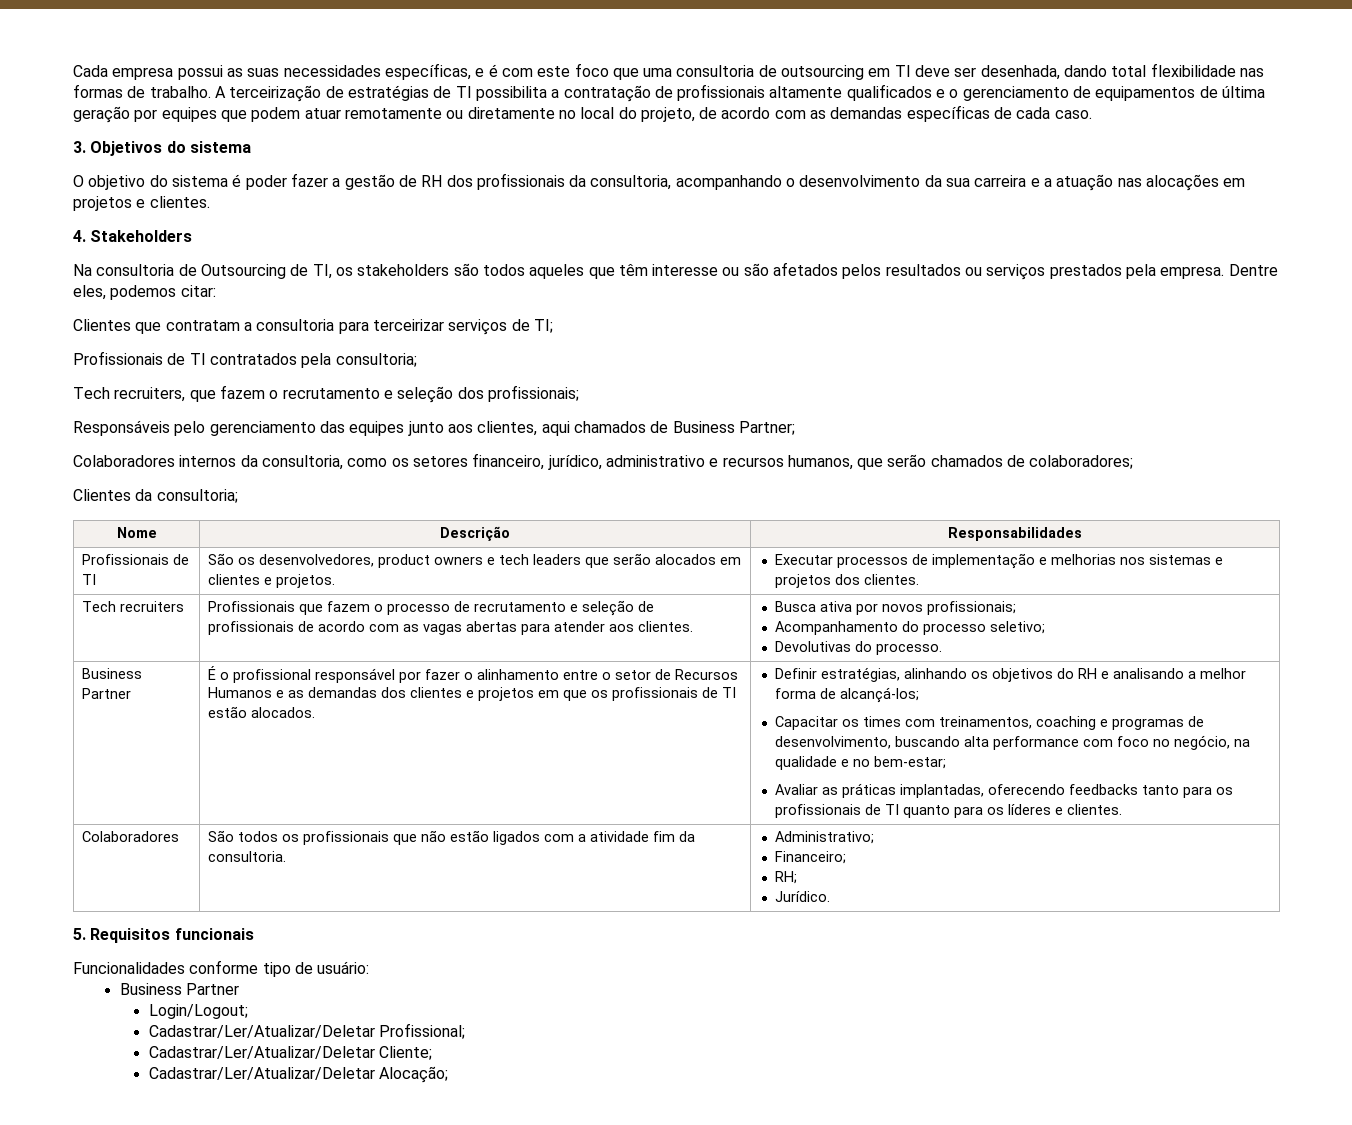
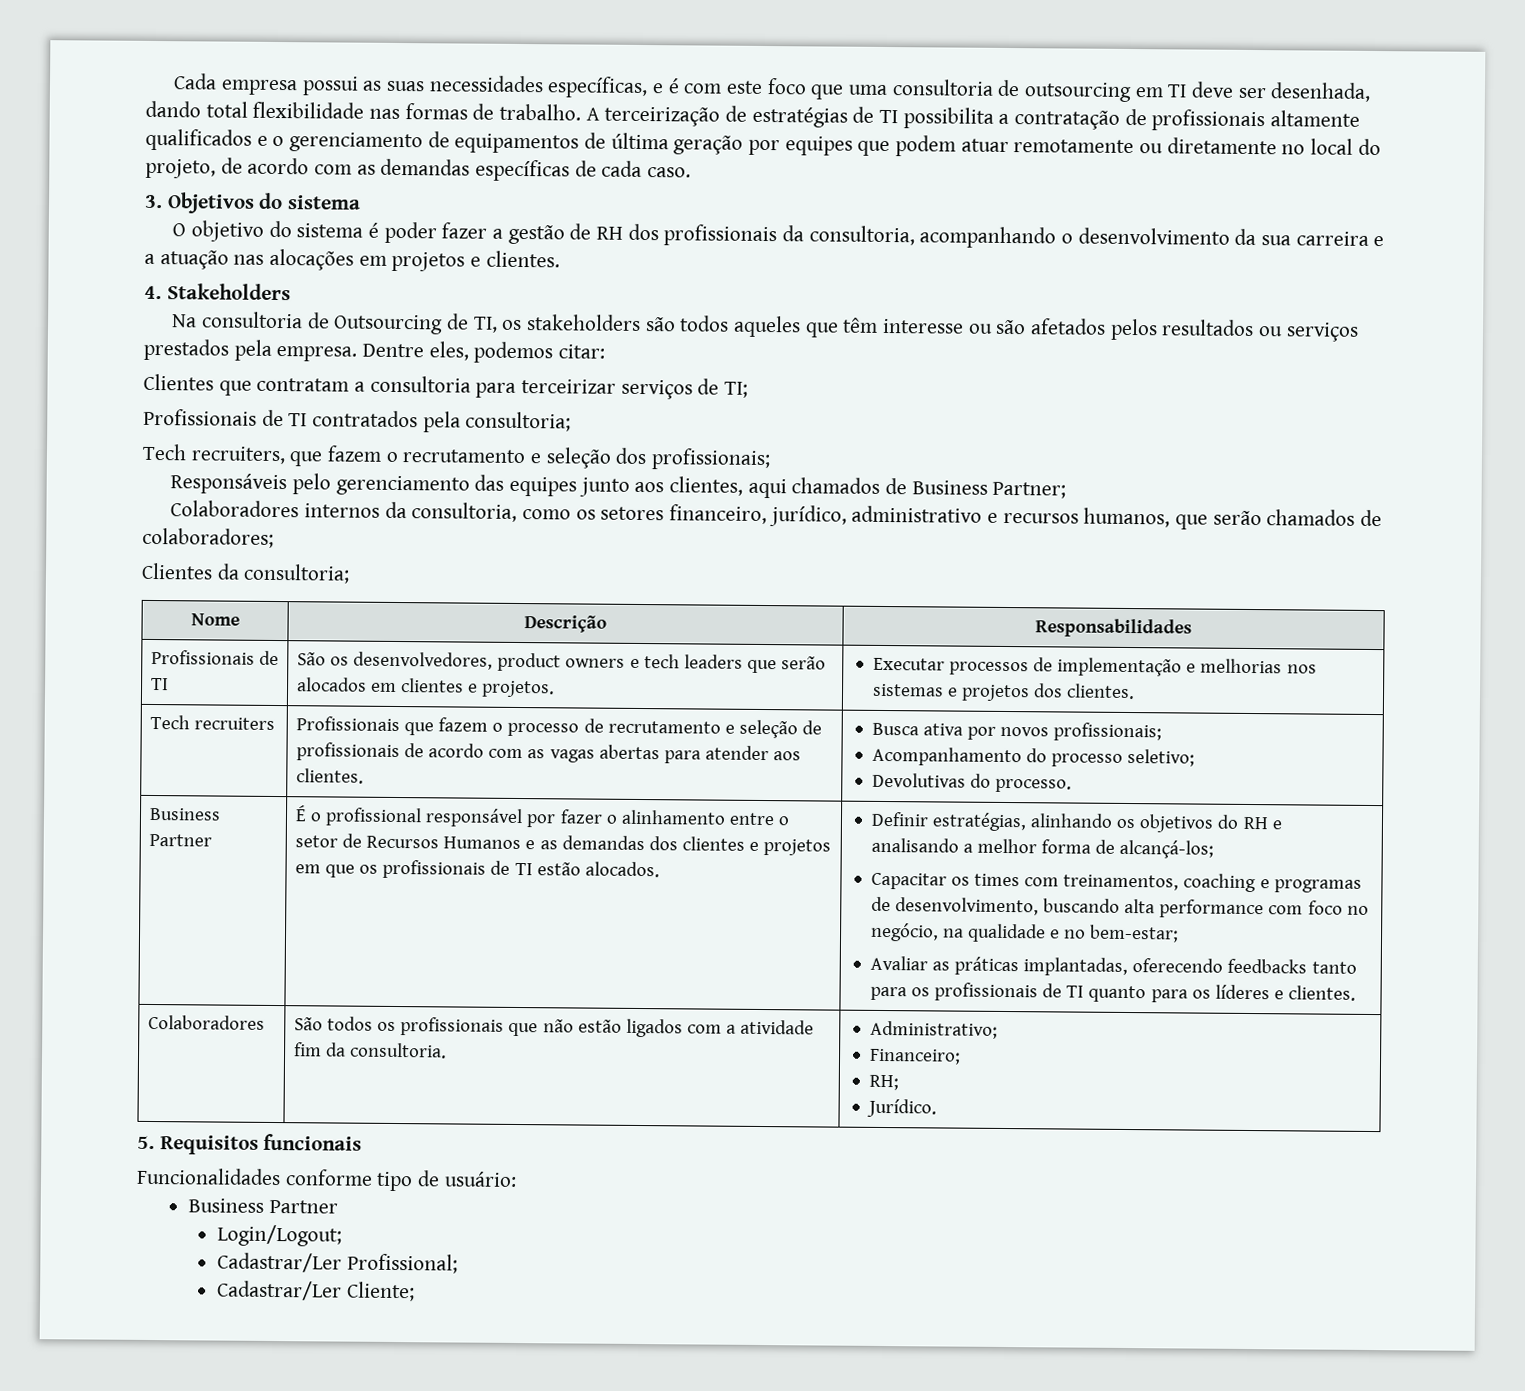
- Cadastrar/Ler/Atualizar/Deletar Profissional;
+ Cadastrar/Ler Profissional;
- Cadastrar/Ler/Atualizar/Deletar Cliente;
+ Cadastrar/Ler Cliente;
- Cadastrar/Ler/Atualizar/Deletar Alocação;

